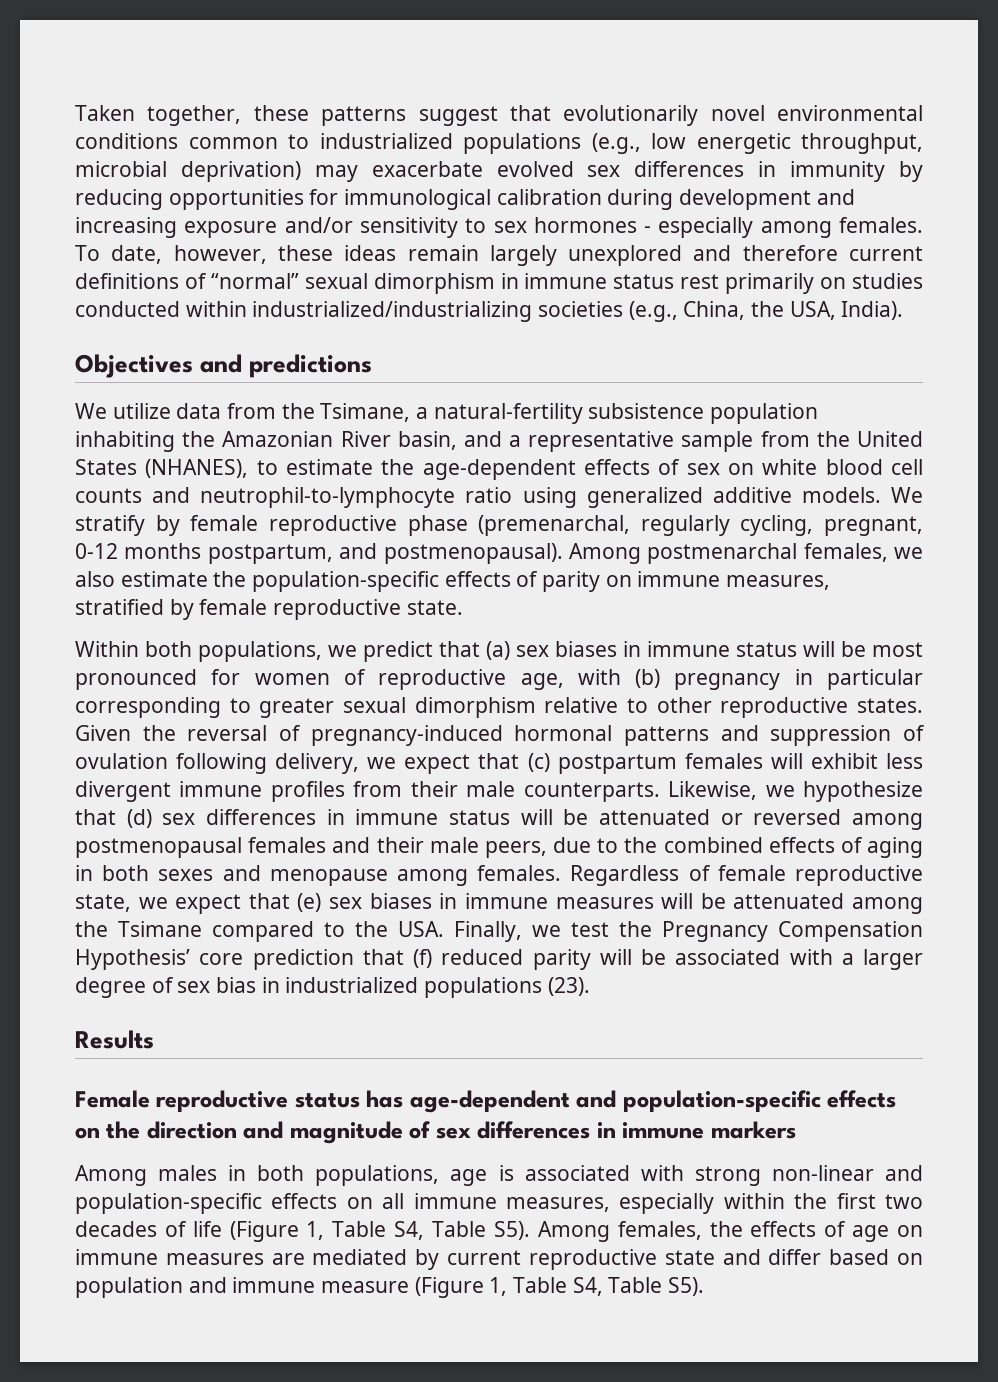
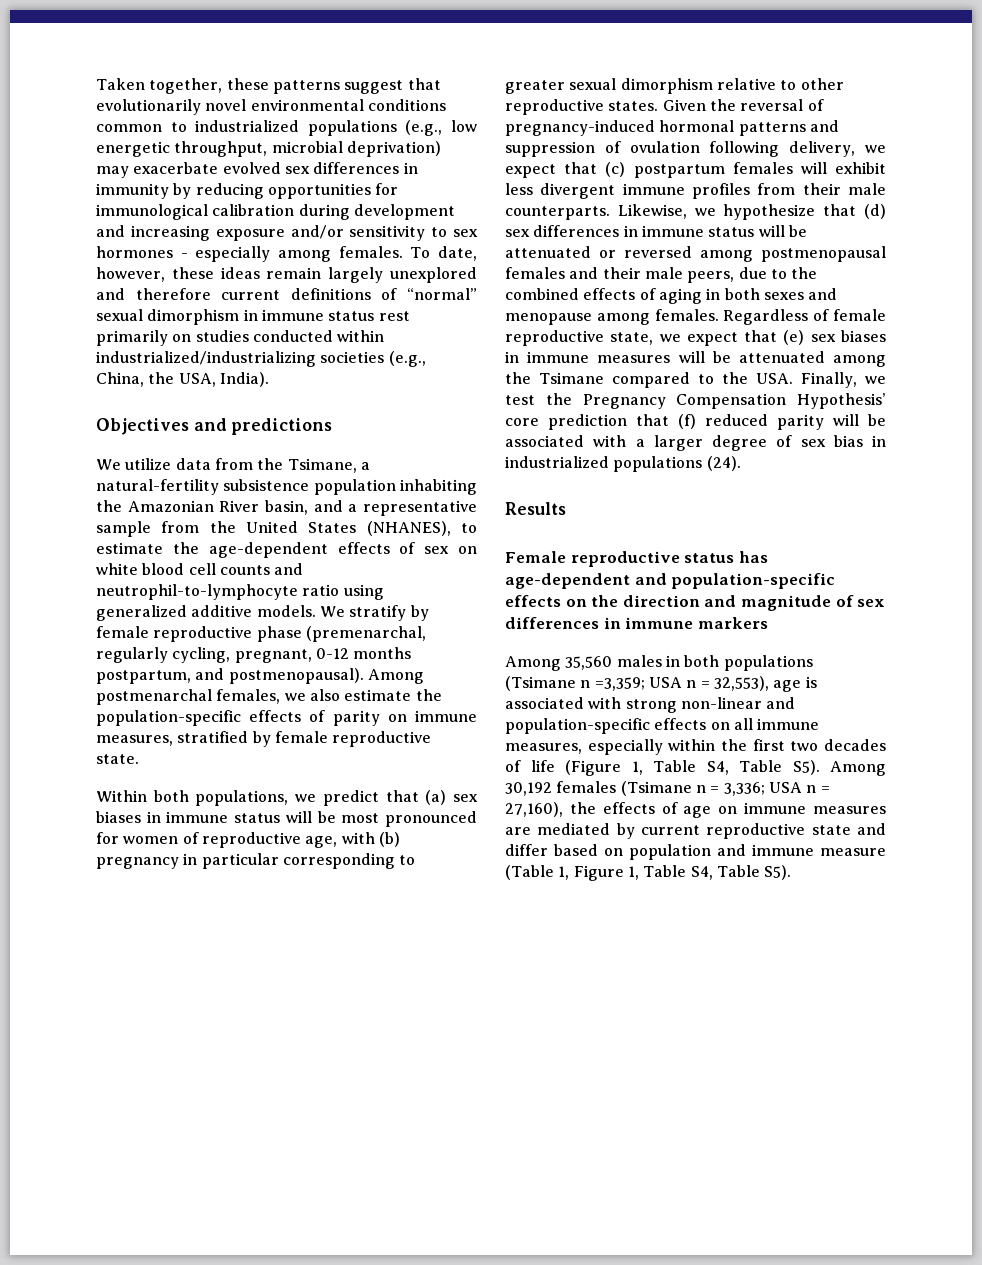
- Regardless of female reproductive state, we expect that (e) sex biases in immune measures will be attenuated among the Tsimane compared to the USA. Finally, we test the Pregnancy Compensation Hypothesis’ core prediction that (f) reduced parity will be associated with a larger degree of sex bias in industrialized populations (23).
+ Regardless of female reproductive state, we expect that (e) sex biases in immune measures will be attenuated among the Tsimane compared to the USA. Finally, we test the Pregnancy Compensation Hypothesis’ core prediction that (f) reduced parity will be associated with a larger degree of sex bias in industrialized populations (24).
- Among males in both populations, age is associated with strong non-linear and population-specific effects on all immune measures, especially within the first two decades of life (Figure 1, Table S4, Table S5). Among females, the effects of age on immune measures are mediated by current reproductive state and differ based on population and immune measure (Figure 1, Table S4, Table S5).
+ Among 35,560 males in both populations (Tsimane n =3,359; USA n = 32,553), age is associated with strong non-linear and population-specific effects on all immune measures, especially within the first two decades of life (Figure 1, Table S4, Table S5). Among 30,192 females (Tsimane n = 3,336; USA n = 27,160), the effects of age on immune measures are mediated by current reproductive state and differ based on population and immune measure (Table 1, Figure 1, Table S4, Table S5).

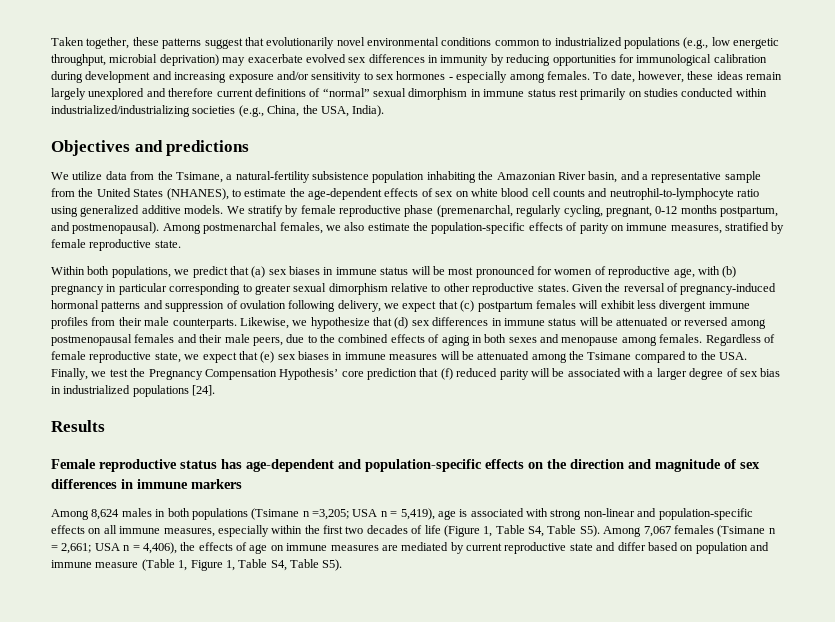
- Regardless of female reproductive state, we expect that (e) sex biases in immune measures will be attenuated among the Tsimane compared to the USA. Finally, we test the Pregnancy Compensation Hypothesis’ core prediction that (f) reduced parity will be associated with a larger degree of sex bias in industrialized populations (24).
+ Regardless of female reproductive state, we expect that (e) sex biases in immune measures will be attenuated among the Tsimane compared to the USA. Finally, we test the Pregnancy Compensation Hypothesis’ core prediction that (f) reduced parity will be associated with a larger degree of sex bias in industrialized populations [24].
- Among 35,560 males in both populations (Tsimane n =3,359; USA n = 32,553), age is associated with strong non-linear and population-specific effects on all immune measures, especially within the first two decades of life (Figure 1, Table S4, Table S5). Among 30,192 females (Tsimane n = 3,336; USA n = 27,160), the effects of age on immune measures are mediated by current reproductive state and differ based on population and immune measure (Table 1, Figure 1, Table S4, Table S5).
+ Among 8,624 males in both populations (Tsimane n =3,205; USA n = 5,419), age is associated with strong non-linear and population-specific effects on all immune measures, especially within the first two decades of life (Figure 1, Table S4, Table S5). Among 7,067 females (Tsimane n = 2,661; USA n = 4,406), the effects of age on immune measures are mediated by current reproductive state and differ based on population and immune measure (Table 1, Figure 1, Table S4, Table S5).

